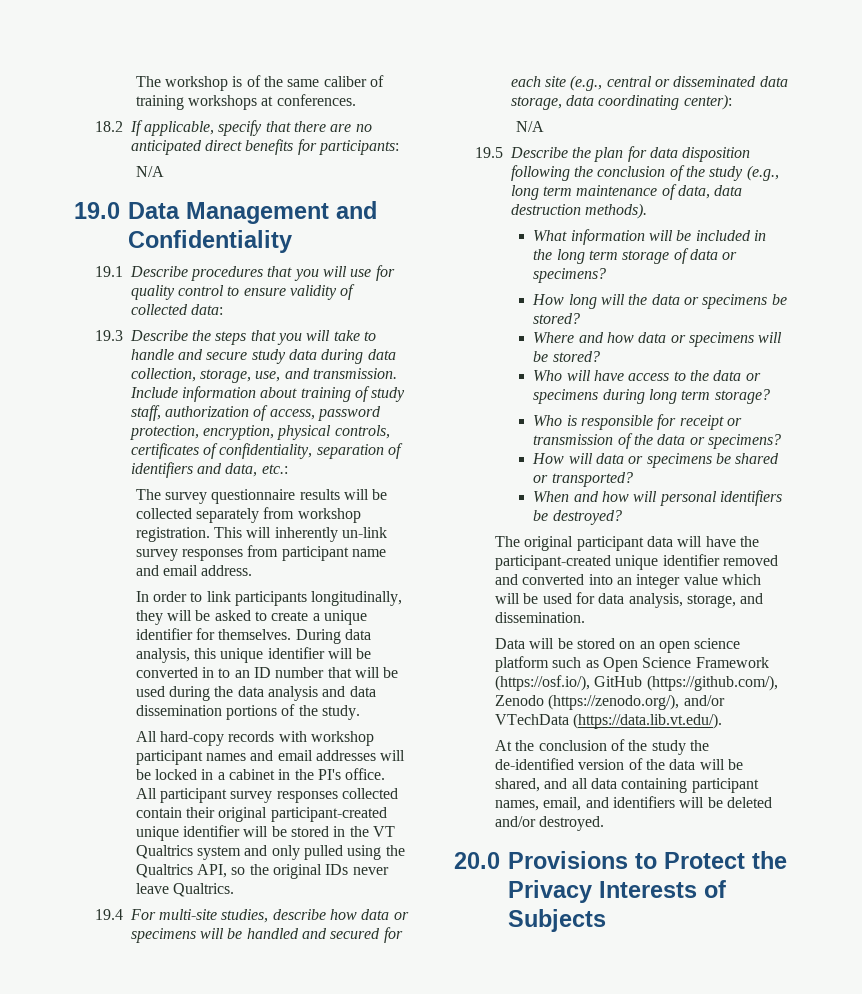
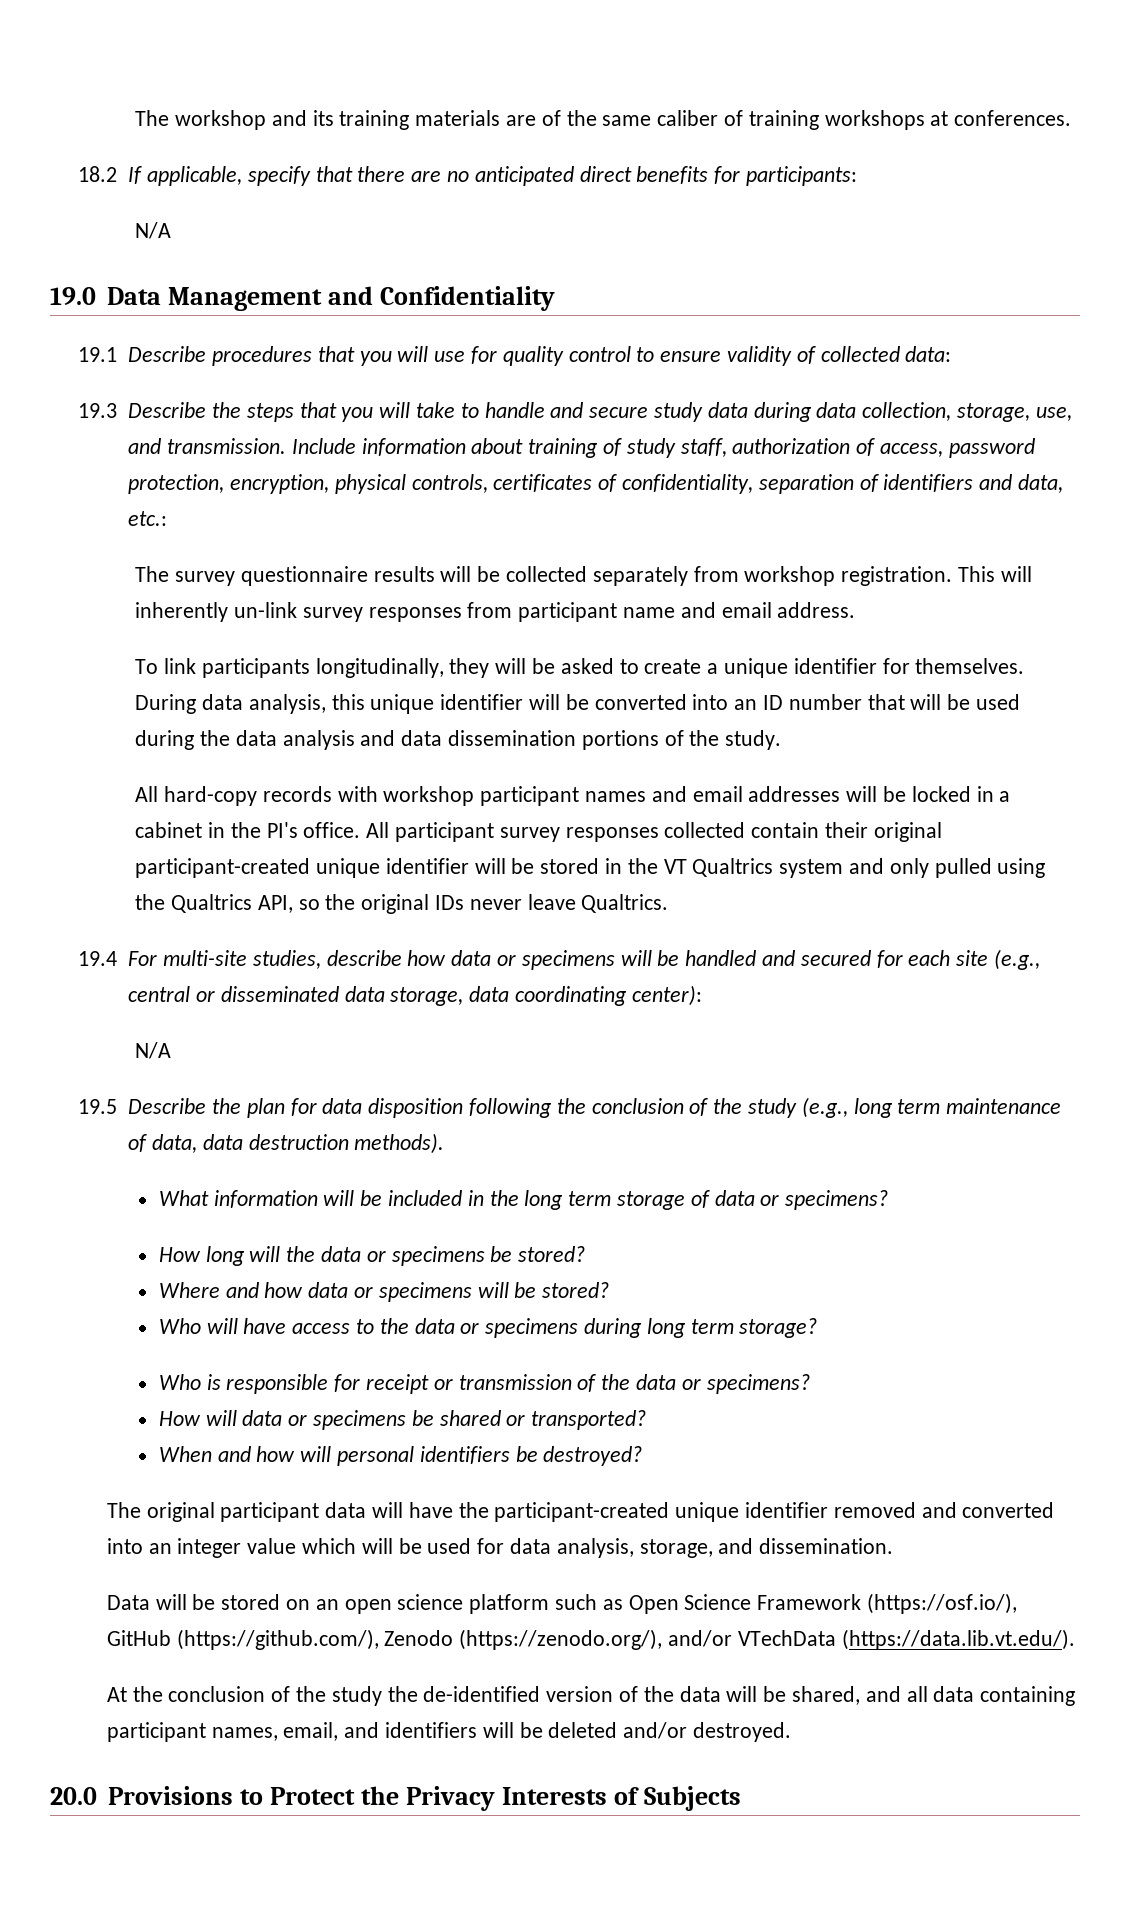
- The workshop is of the same caliber of training workshops at conferences.
+ The workshop and its training materials are of the same caliber of training workshops at conferences.
- In order to link participants longitudinally, they will be asked to create a unique identifier for themselves.
+ To link participants longitudinally, they will be asked to create a unique identifier for themselves.
- During data analysis, this unique identifier will be converted in to an ID number that will be used during the data analysis and data dissemination portions of the study.
+ During data analysis, this unique identifier will be converted into an ID number that will be used during the data analysis and data dissemination portions of the study.

